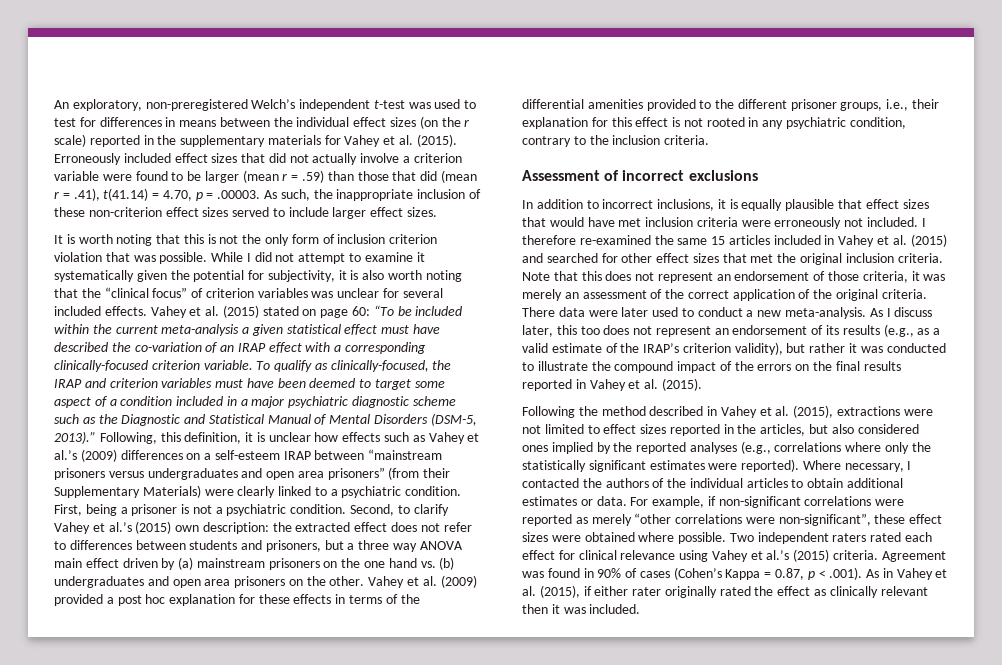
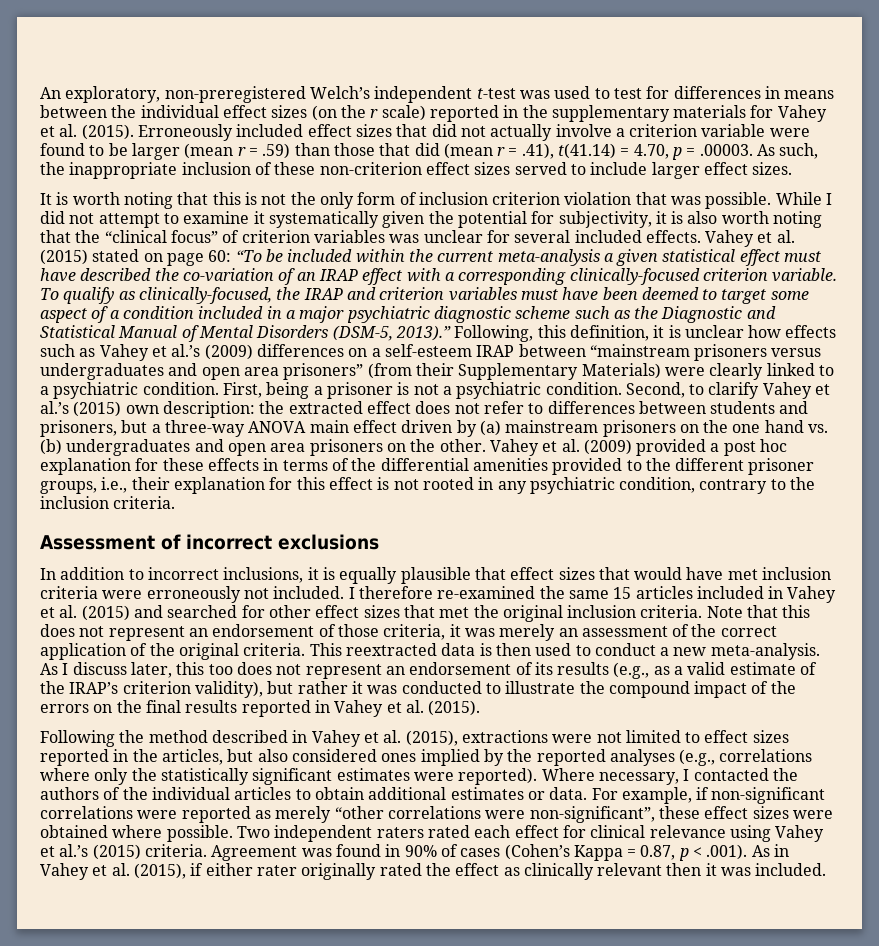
- Second, to clarify Vahey et al.’s (2015) own description: the extracted effect does not refer to differences between students and prisoners, but a three way ANOVA main effect driven by (a) mainstream prisoners on the one hand vs. (b) undergraduates and open area prisoners on the other.
+ Second, to clarify Vahey et al.’s (2015) own description: the extracted effect does not refer to differences between students and prisoners, but a three-way ANOVA main effect driven by (a) mainstream prisoners on the one hand vs. (b) undergraduates and open area prisoners on the other.
- There data were later used to conduct a new meta-analysis.
+ This reextracted data is then used to conduct a new meta-analysis.

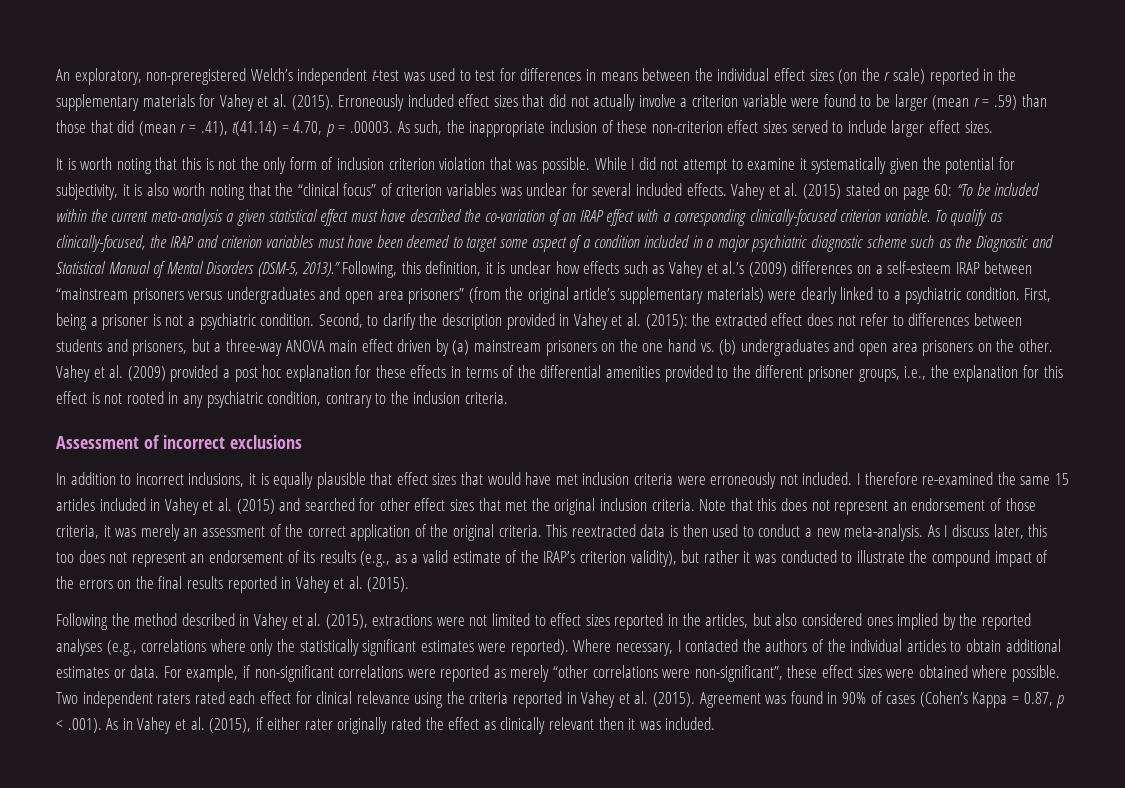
- Following, this definition, it is unclear how effects such as Vahey et al.’s (2009) differences on a self-esteem IRAP between “mainstream prisoners versus undergraduates and open area prisoners” (from their Supplementary Materials) were clearly linked to a psychiatric condition.
+ Following, this definition, it is unclear how effects such as Vahey et al.’s (2009) differences on a self-esteem IRAP between “mainstream prisoners versus undergraduates and open area prisoners” (from the original article’s supplementary materials) were clearly linked to a psychiatric condition.
- Second, to clarify Vahey et al.’s (2015) own description: the extracted effect does not refer to differences between students and prisoners, but a three-way ANOVA main effect driven by (a) mainstream prisoners on the one hand vs. (b) undergraduates and open area prisoners on the other.
+ Second, to clarify the description provided in Vahey et al. (2015): the extracted effect does not refer to differences between students and prisoners, but a three-way ANOVA main effect driven by (a) mainstream prisoners on the one hand vs. (b) undergraduates and open area prisoners on the other.
- Vahey et al. (2009) provided a post hoc explanation for these effects in terms of the differential amenities provided to the different prisoner groups, i.e., their explanation for this effect is not rooted in any psychiatric condition, contrary to the inclusion criteria.
+ Vahey et al. (2009) provided a post hoc explanation for these effects in terms of the differential amenities provided to the different prisoner groups, i.e., the explanation for this effect is not rooted in any psychiatric condition, contrary to the inclusion criteria.
- Two independent raters rated each effect for clinical relevance using Vahey et al.’s (2015) criteria.
+ Two independent raters rated each effect for clinical relevance using the criteria reported in Vahey et al. (2015).

